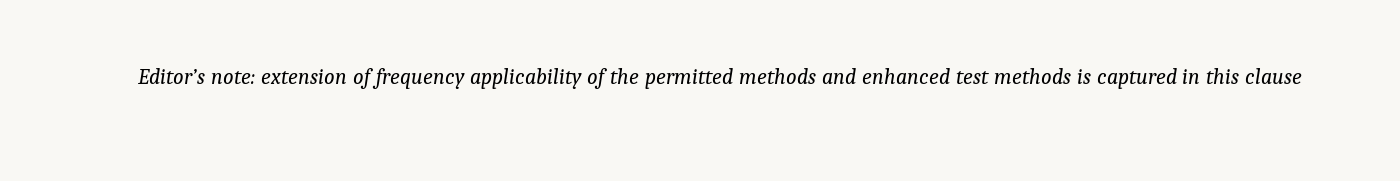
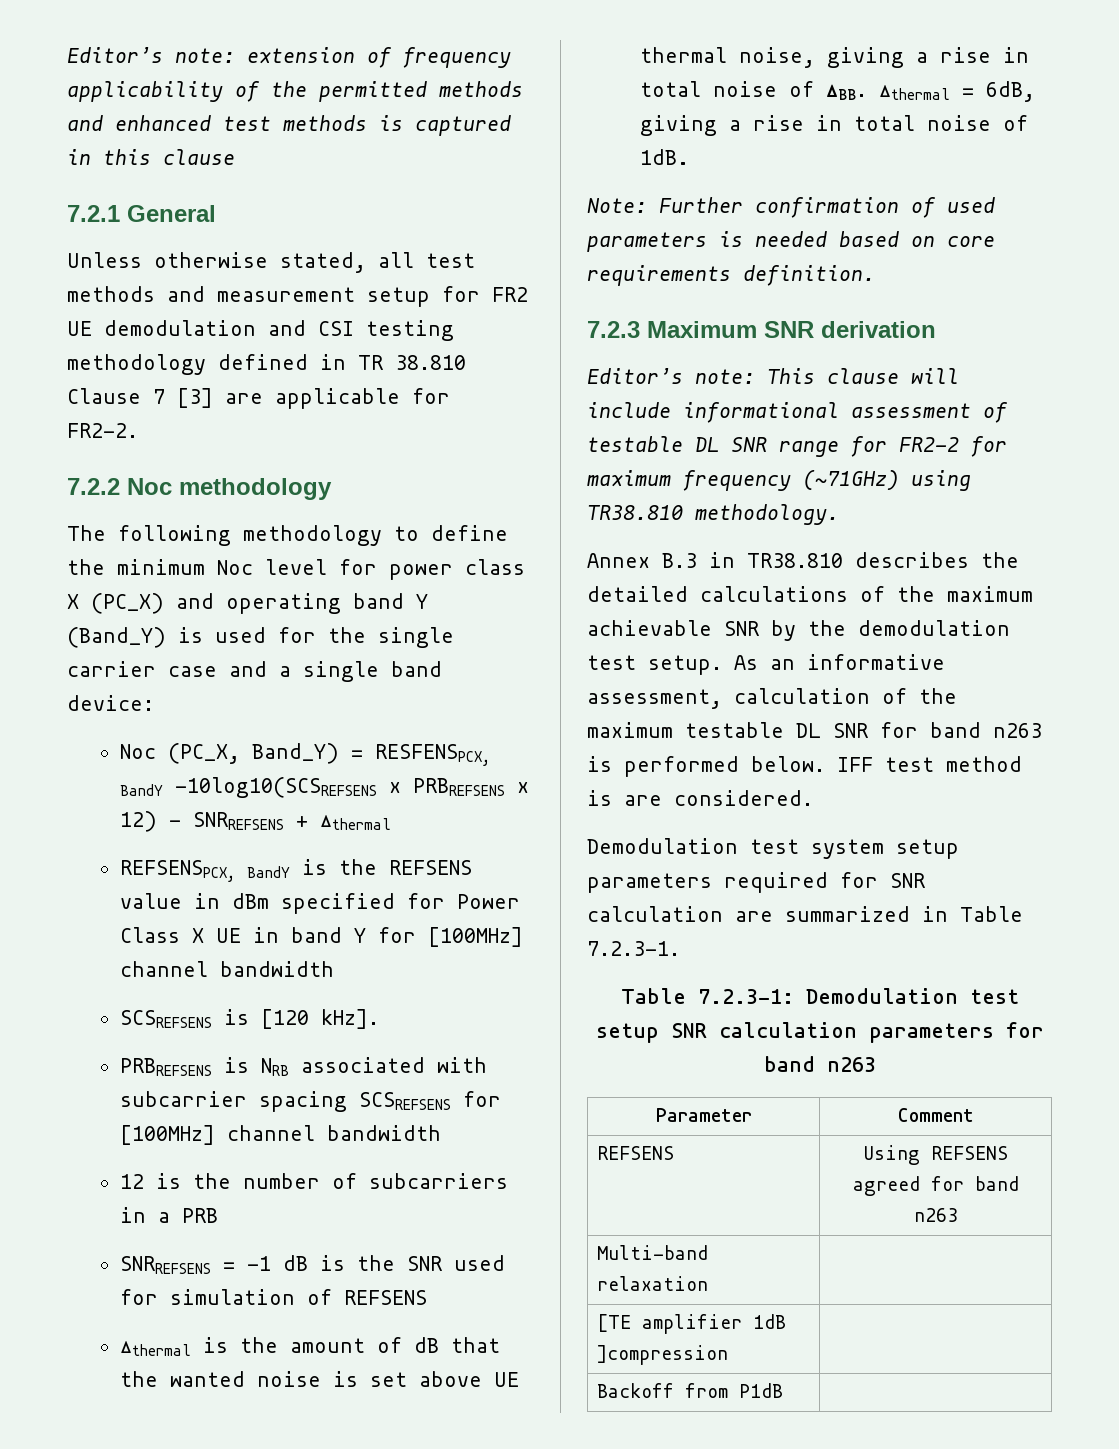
+ 7.2.1 General
+ Unless otherwise stated, all test methods and measurement setup for FR2 UE demodulation and CSI testing methodology defined in TR 38.810 Clause 7 [3] are applicable for FR2-2.
+ 7.2.2 Noc methodology
+ The following methodology to define the minimum Noc level for power class X (PC_X) and operating band Y (Band_Y) is used for the single carrier case and a single band device:
+ Noc (PC_X, Band_Y) = RESFENSPCX, BandY -10log10(SCSREFSENS x PRBREFSENS x 12) - SNRREFSENS + ∆thermal
+ REFSENSPCX, BandY is the REFSENS value in dBm specified for Power Class X UE in band Y for [100MHz] channel bandwidth
+ SCSREFSENS is [120 kHz].
+ PRBREFSENS is NRB associated with subcarrier spacing SCSREFSENS for [100MHz] channel bandwidth
+ 12 is the number of subcarriers in a PRB
+ SNRREFSENS = -1 dB is the SNR used for simulation of REFSENS
+ ∆thermal is the amount of dB that the wanted noise is set above UE thermal noise, giving a rise in total noise of ∆BB. ∆thermal = 6dB, giving a rise in total noise of 1dB.
+ Note: Further confirmation of used parameters is needed based on core requirements definition.
+ 7.2.3 Maximum SNR derivation
+ Editor’s note: This clause will include informational assessment of testable DL SNR range for FR2-2 for maximum frequency (~71GHz) using TR38.810 methodology.
+ Annex B.3 in TR38.810 describes the detailed calculations of the maximum achievable SNR by the demodulation test setup. As an informative assessment, calculation of the maximum testable DL SNR for band n263 is performed below. IFF test method is are considered.
+ Demodulation test system setup parameters required for SNR calculation are summarized in Table 7.2.3-1.
+ Table 7.2.3-1: Demodulation test setup SNR calculation parameters for band n263
+ Parameter | Comment
+ REFSENS | Using REFSENS agreed for band n263
+ Multi-band relaxation |
+ [TE amplifier 1dB ]compression |
+ Backoff from P1dB |

